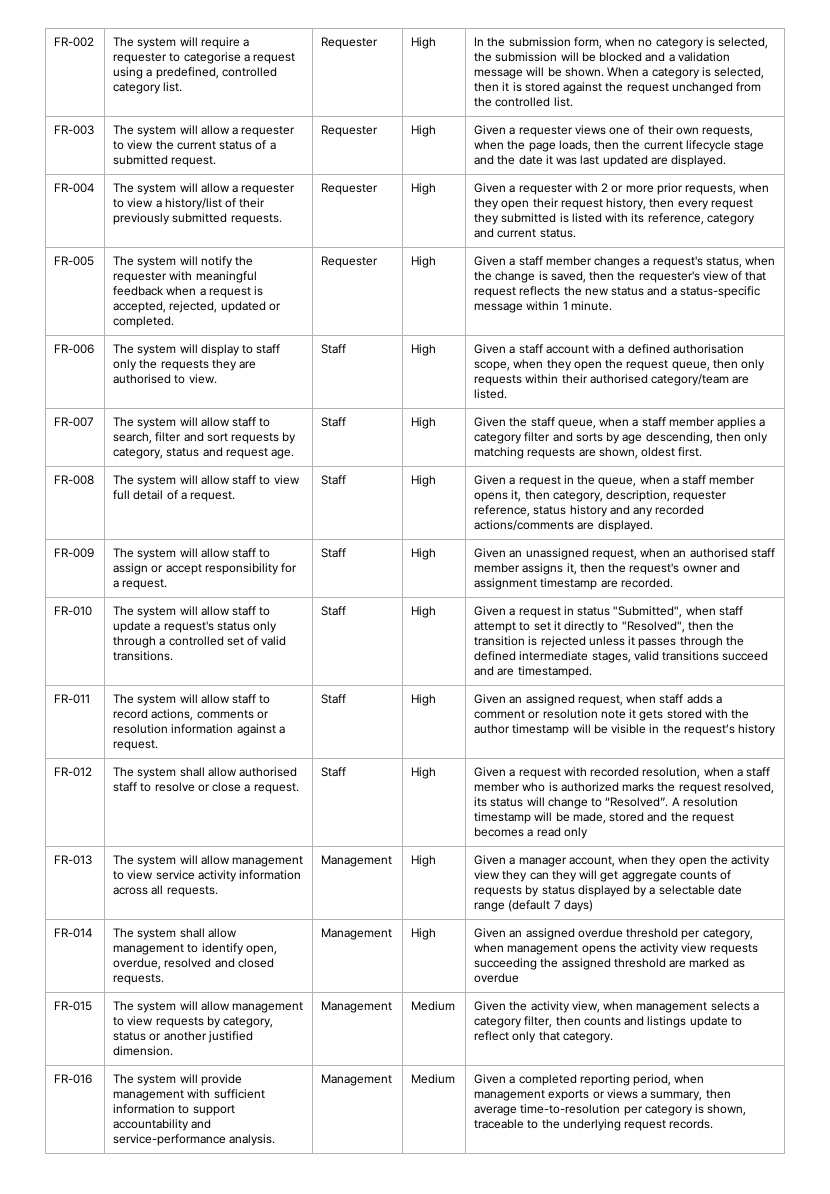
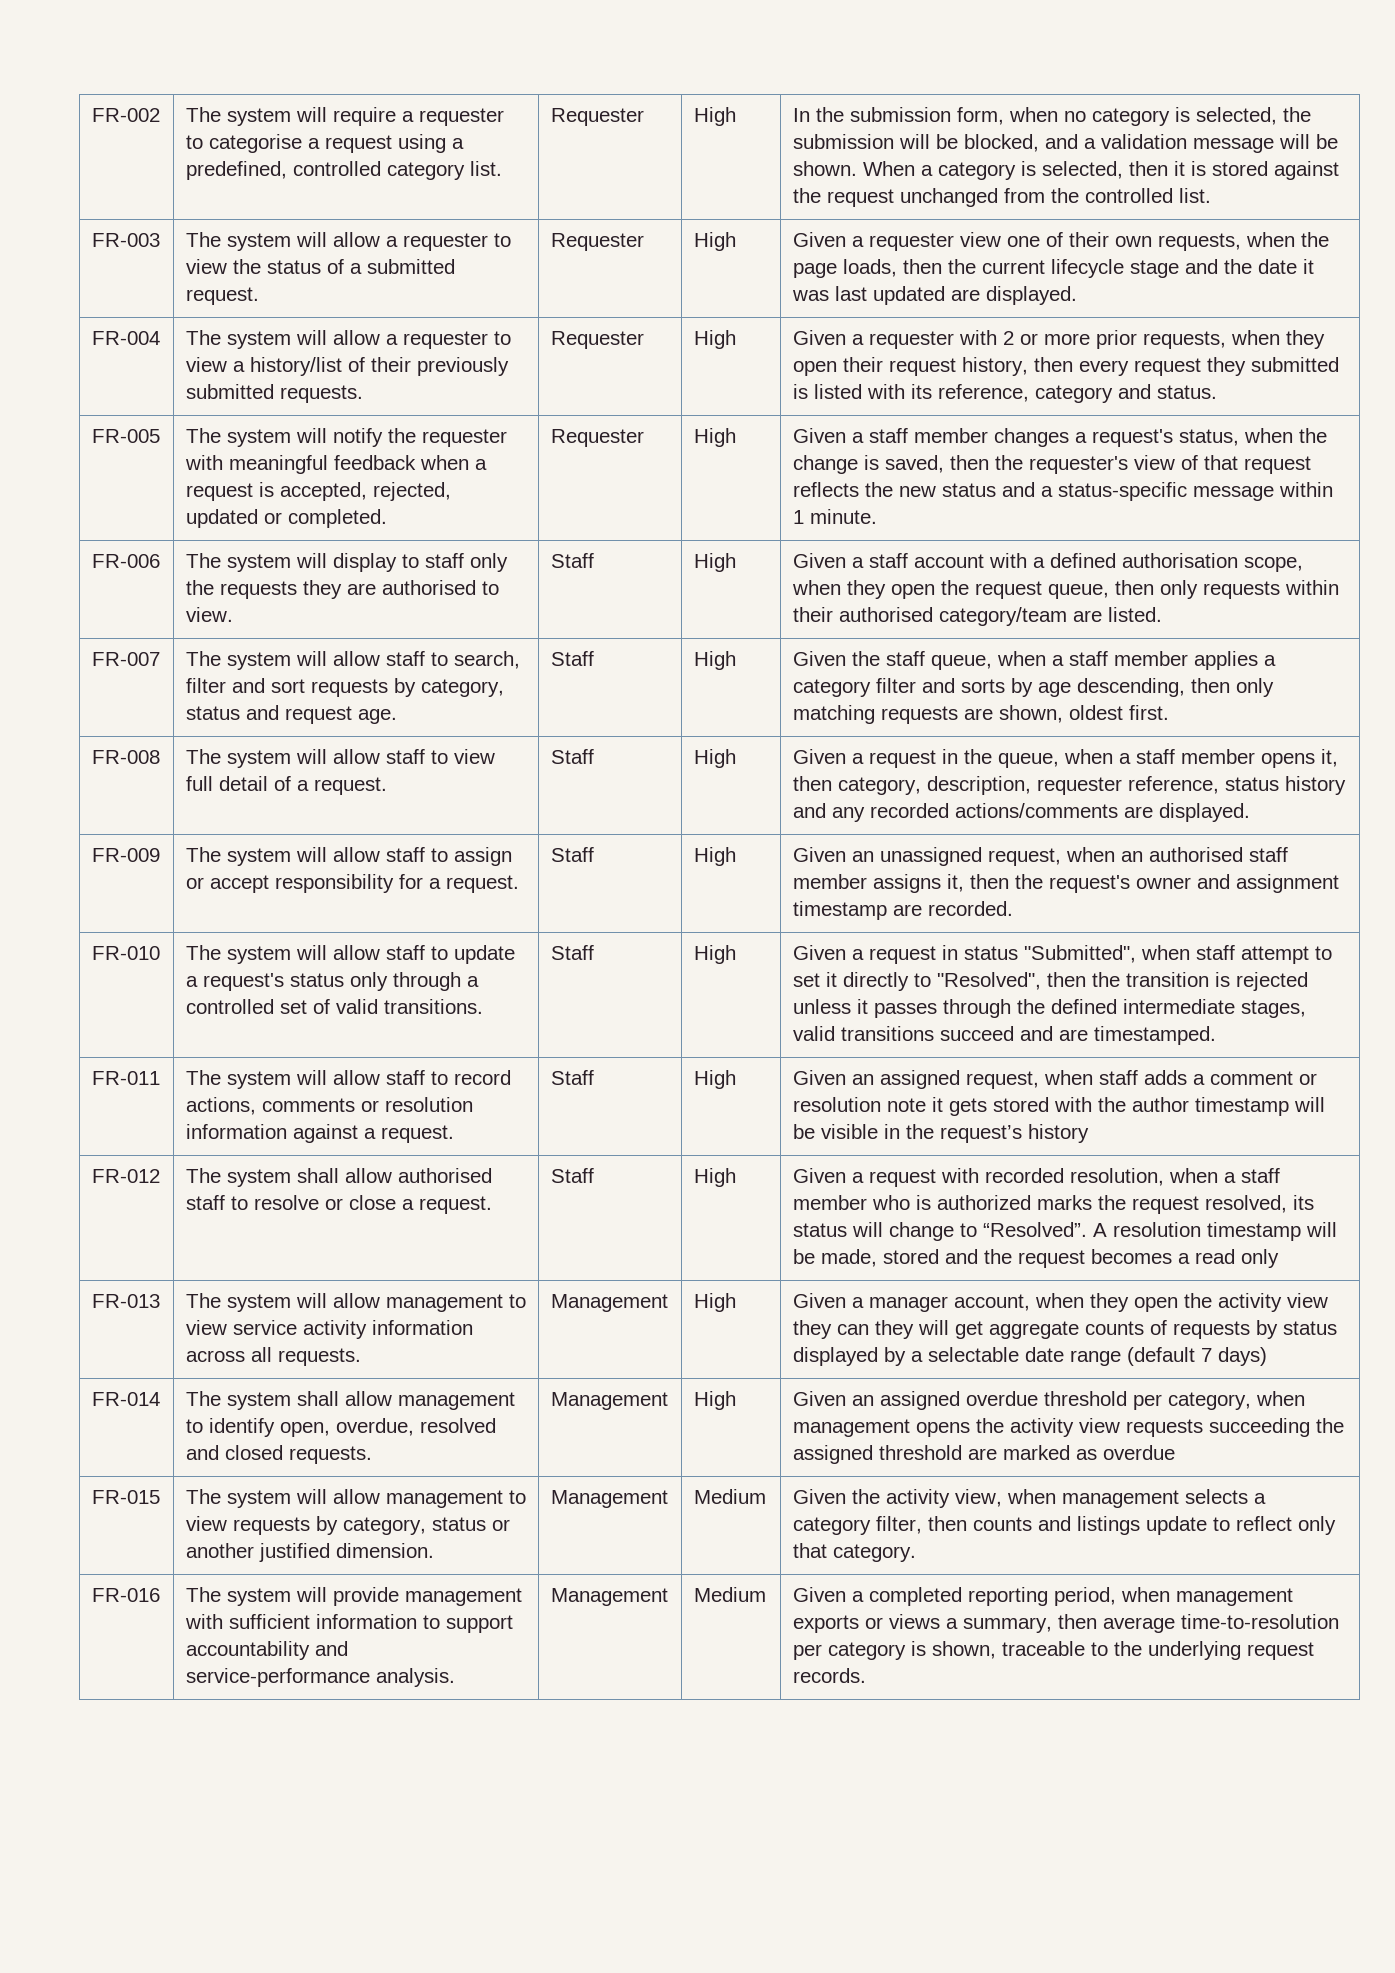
- In the submission form, when no category is selected, the submission will be blocked and a validation message will be shown.
+ In the submission form, when no category is selected, the submission will be blocked, and a validation message will be shown.
- The system will allow a requester to view the current status of a submitted request.
+ The system will allow a requester to view the status of a submitted request.
- Given a requester views one of their own requests, when the page loads, then the current lifecycle stage and the date it was last updated are displayed.
+ Given a requester view one of their own requests, when the page loads, then the current lifecycle stage and the date it was last updated are displayed.
- Given a requester with 2 or more prior requests, when they open their request history, then every request they submitted is listed with its reference, category and current status.
+ Given a requester with 2 or more prior requests, when they open their request history, then every request they submitted is listed with its reference, category and status.

